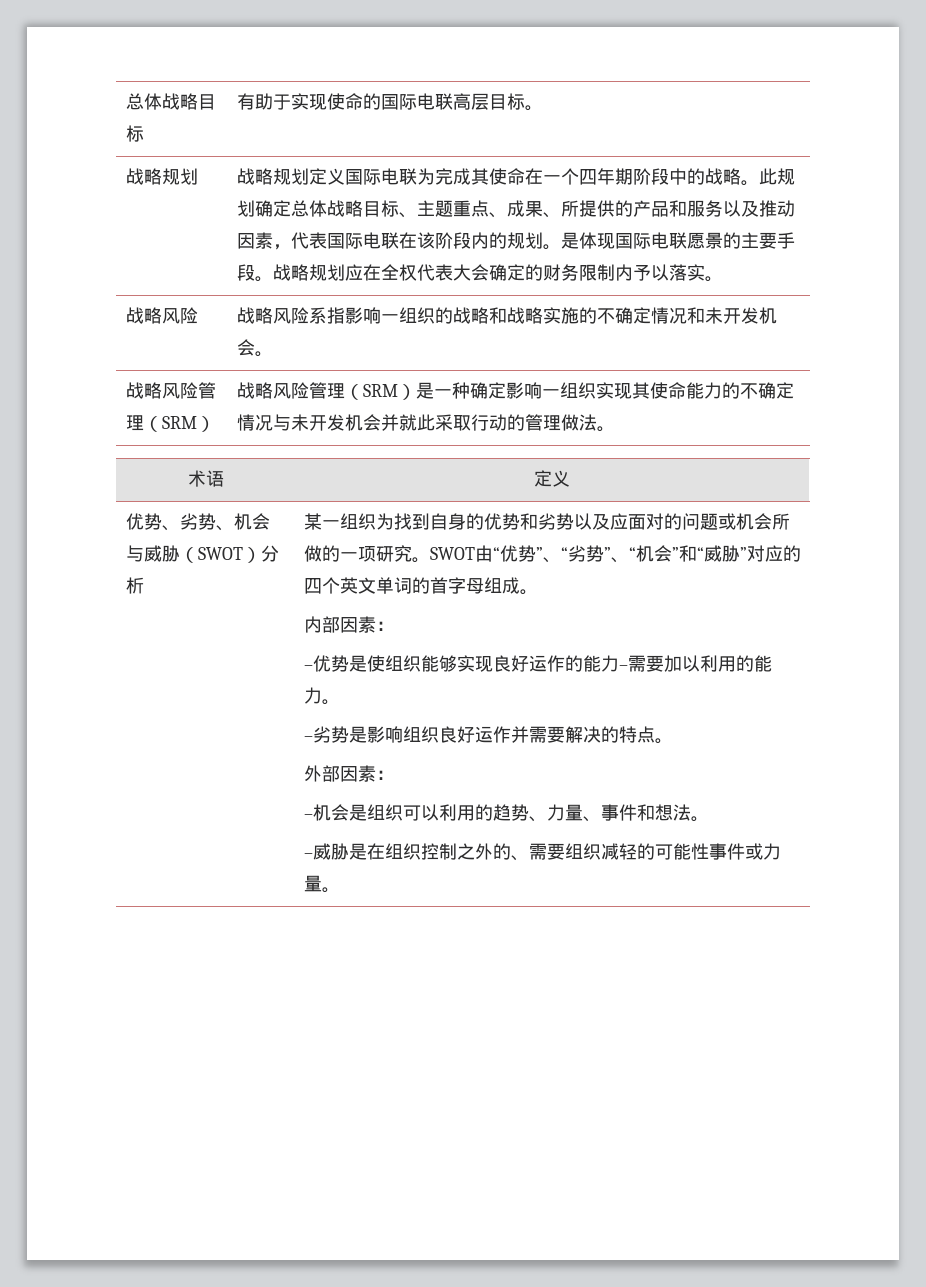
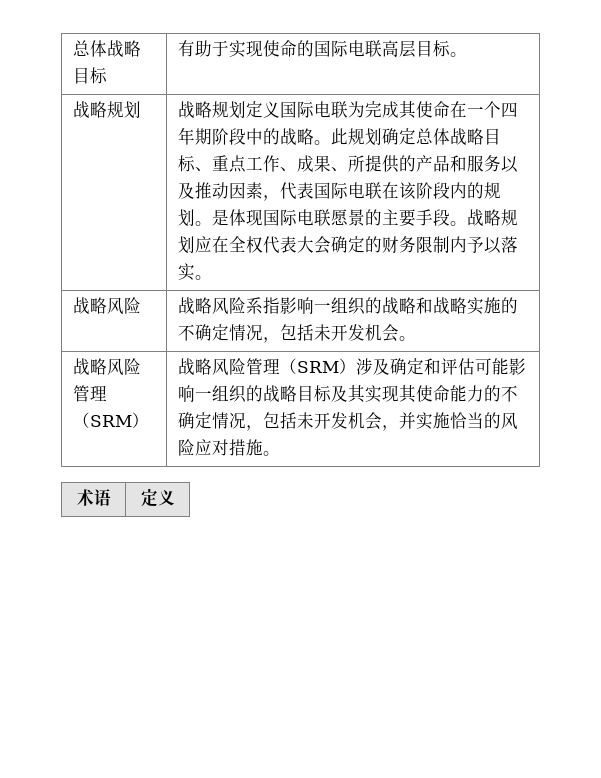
- 此规划确定总体战略目标、主题重点、成果、所提供的产品和服务以及推动因素，代表国际电联在该阶段内的规划。
+ 此规划确定总体战略目标、重点工作、成果、所提供的产品和服务以及推动因素，代表国际电联在该阶段内的规划。
- 战略风险 | 战略风险系指影响一组织的战略和战略实施的不确定情况和未开发机会。
+ 战略风险 | 战略风险系指影响一组织的战略和战略实施的不确定情况，包括未开发机会。
- 战略风险管理（SRM） | 战略风险管理（SRM）是一种确定影响一组织实现其使命能力的不确定情况与未开发机会并就此采取行动的管理做法。
+ 战略风险管理（SRM） | 战略风险管理（SRM）涉及确定和评估可能影响一组织的战略目标及其实现其使命能力的不确定情况，包括未开发机会，并实施恰当的风险应对措施。
  术语 | 定义
- 优势、劣势、机会与威胁（SWOT）分析 | 某一组织为找到自身的优势和劣势以及应面对的问题或机会所做的一项研究。SWOT由“优势”、“劣势”、“机会”和“威胁”对应的四个英文单词的首字母组成。
- 内部因素：
- –优势是使组织能够实现良好运作的能力–需要加以利用的能力。
- –劣势是影响组织良好运作并需要解决的特点。
- 外部因素：
- –机会是组织可以利用的趋势、力量、事件和想法。
- –威胁是在组织控制之外的、需要组织减轻的可能性事件或力量。

